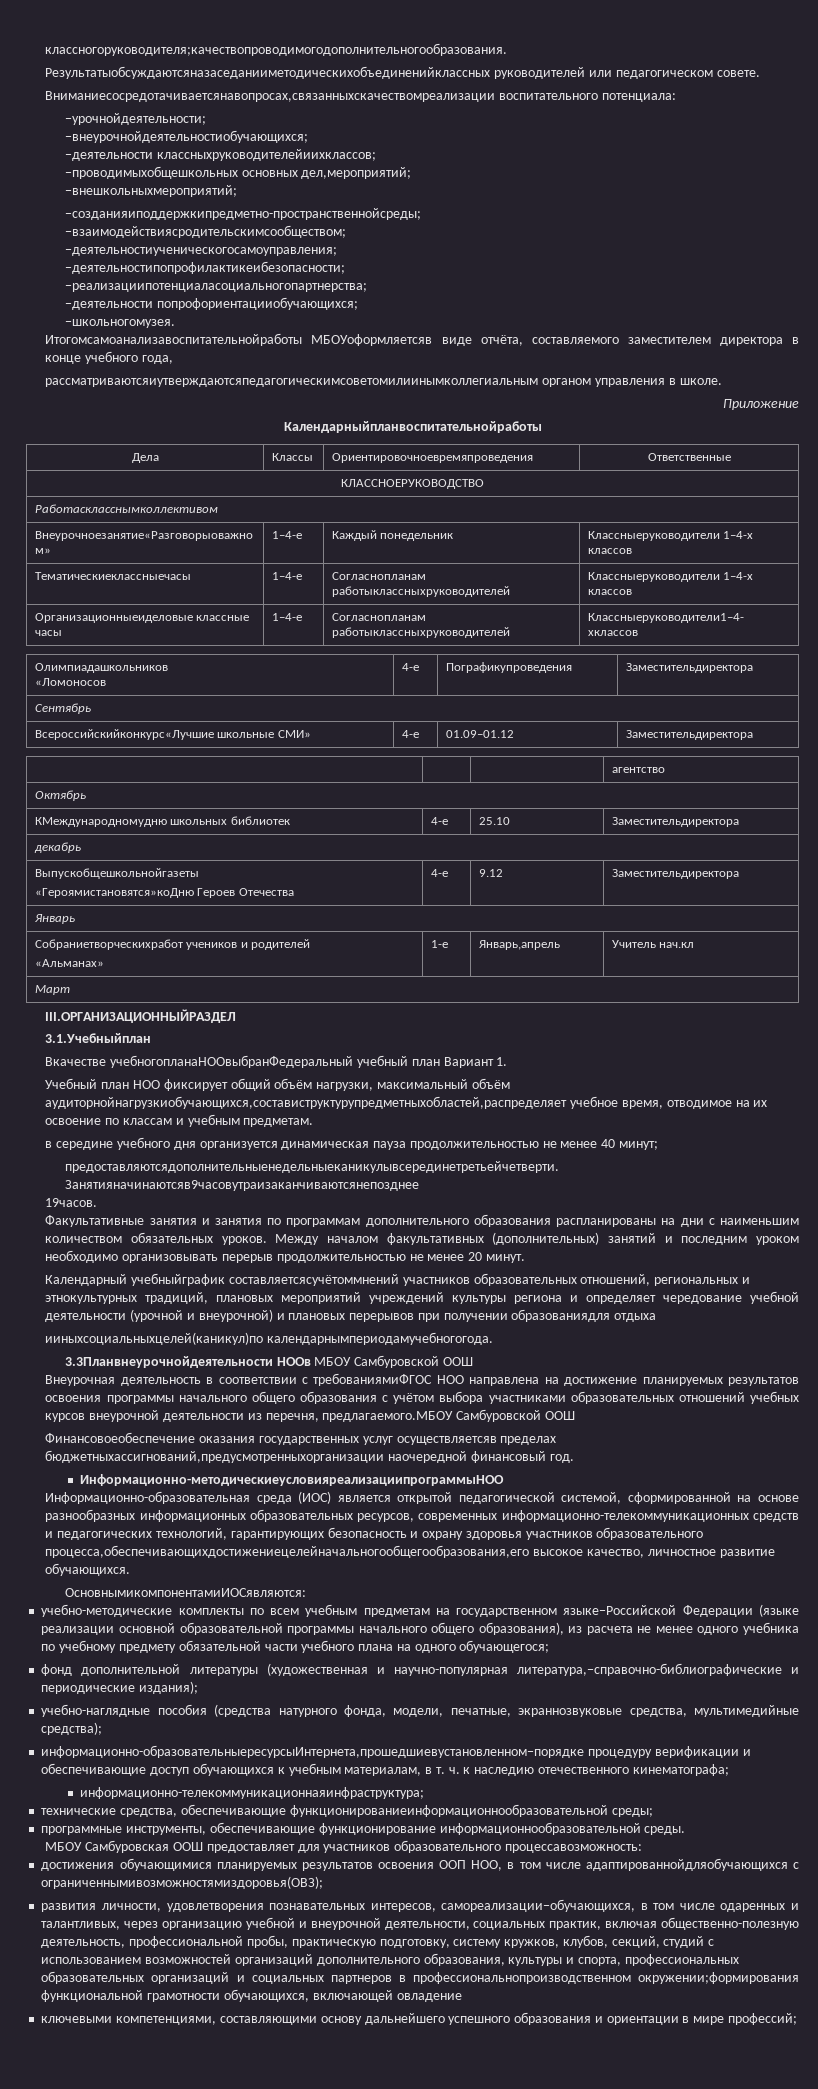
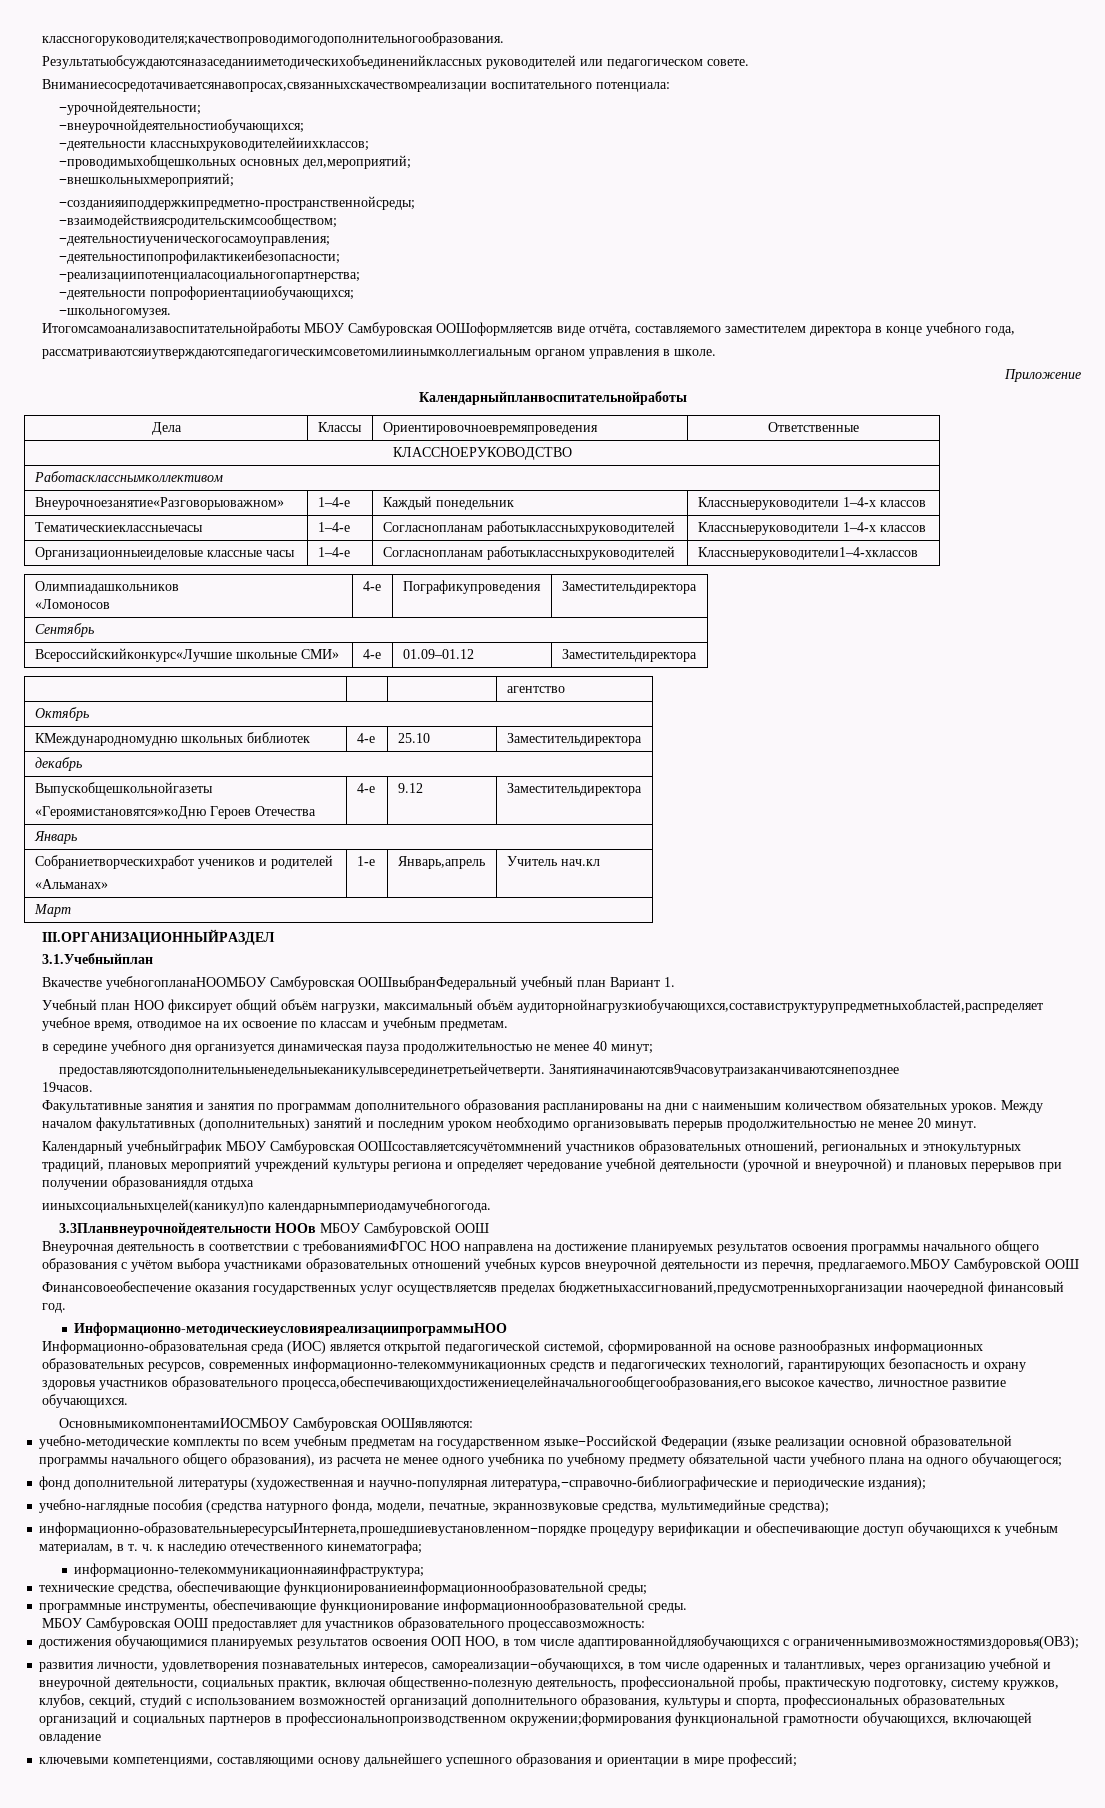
- Итогомсамоанализавоспитательнойработы МБОУоформляетсяв виде отчёта, составляемого заместителем директора в конце учебного года,
+ Итогомсамоанализавоспитательнойработы МБОУ Самбуровская ООШоформляетсяв виде отчёта, составляемого заместителем директора в конце учебного года,
- Вкачестве учебногопланаНООвыбранФедеральный учебный план Вариант 1.
+ Вкачестве учебногопланаНООМБОУ Самбуровская ООШвыбранФедеральный учебный план Вариант 1.
- Календарный учебныйграфик составляетсясучётоммнений участников образовательных отношений, региональных и этнокультурных традиций, плановых мероприятий учреждений культуры региона и определяет чередование учебной деятельности (урочной и внеурочной) и плановых перерывов при получении образованиядля отдыха
+ Календарный учебныйграфик МБОУ Самбуровская ООШсоставляетсясучётоммнений участников образовательных отношений, региональных и этнокультурных традиций, плановых мероприятий учреждений культуры региона и определяет чередование учебной деятельности (урочной и внеурочной) и плановых перерывов при получении образованиядля отдыха
- ОсновнымикомпонентамиИОСявляются:
+ ОсновнымикомпонентамиИОСМБОУ Самбуровская ООШявляются:

